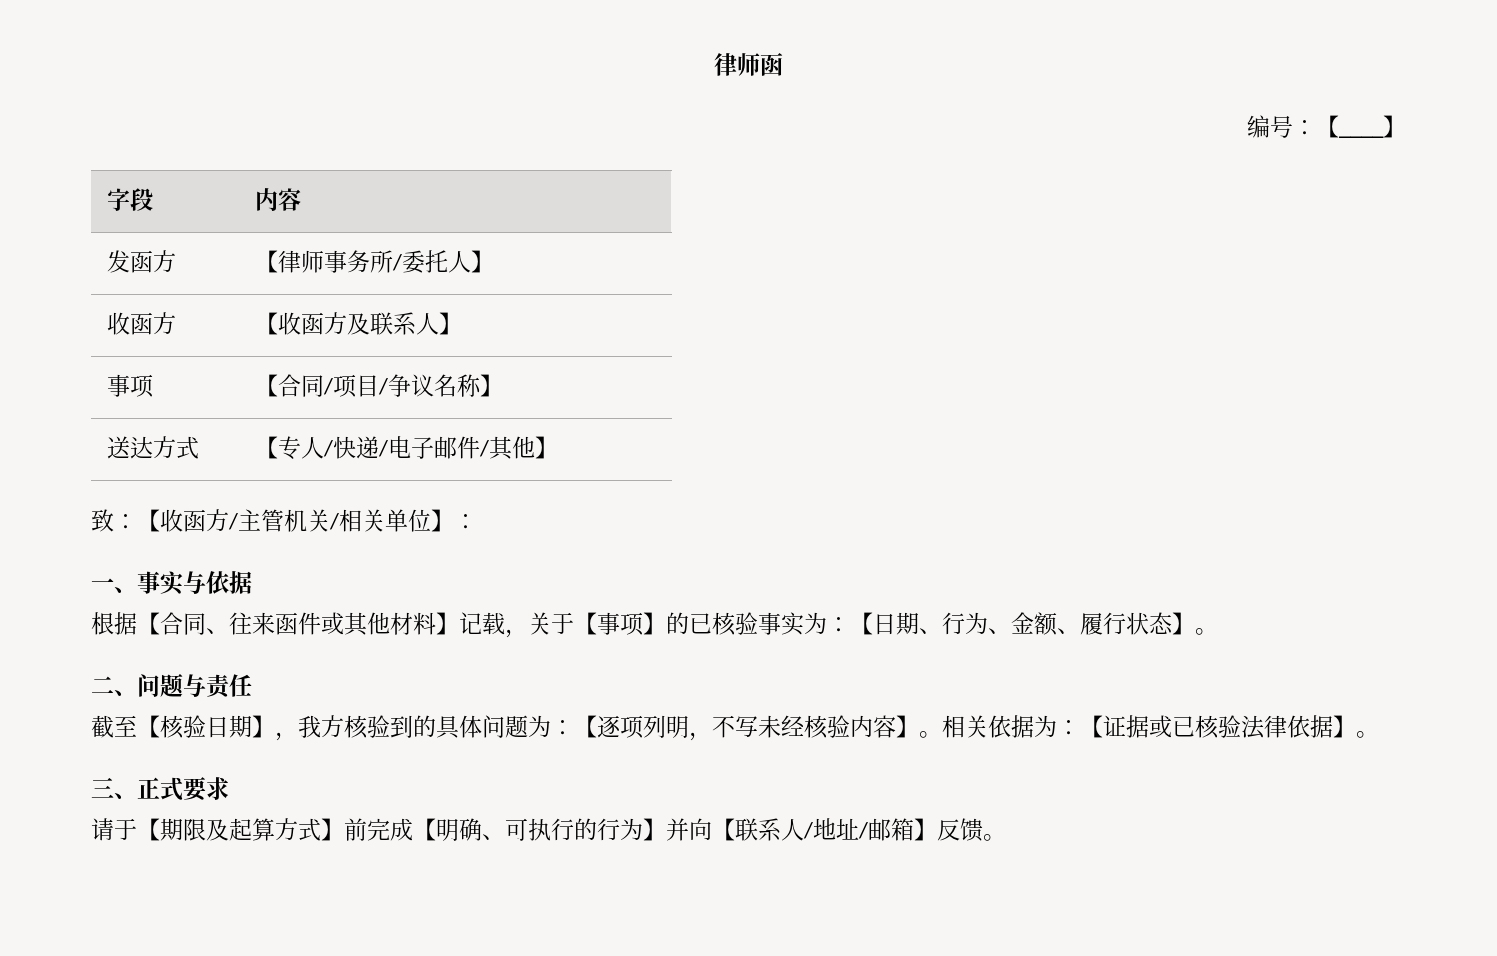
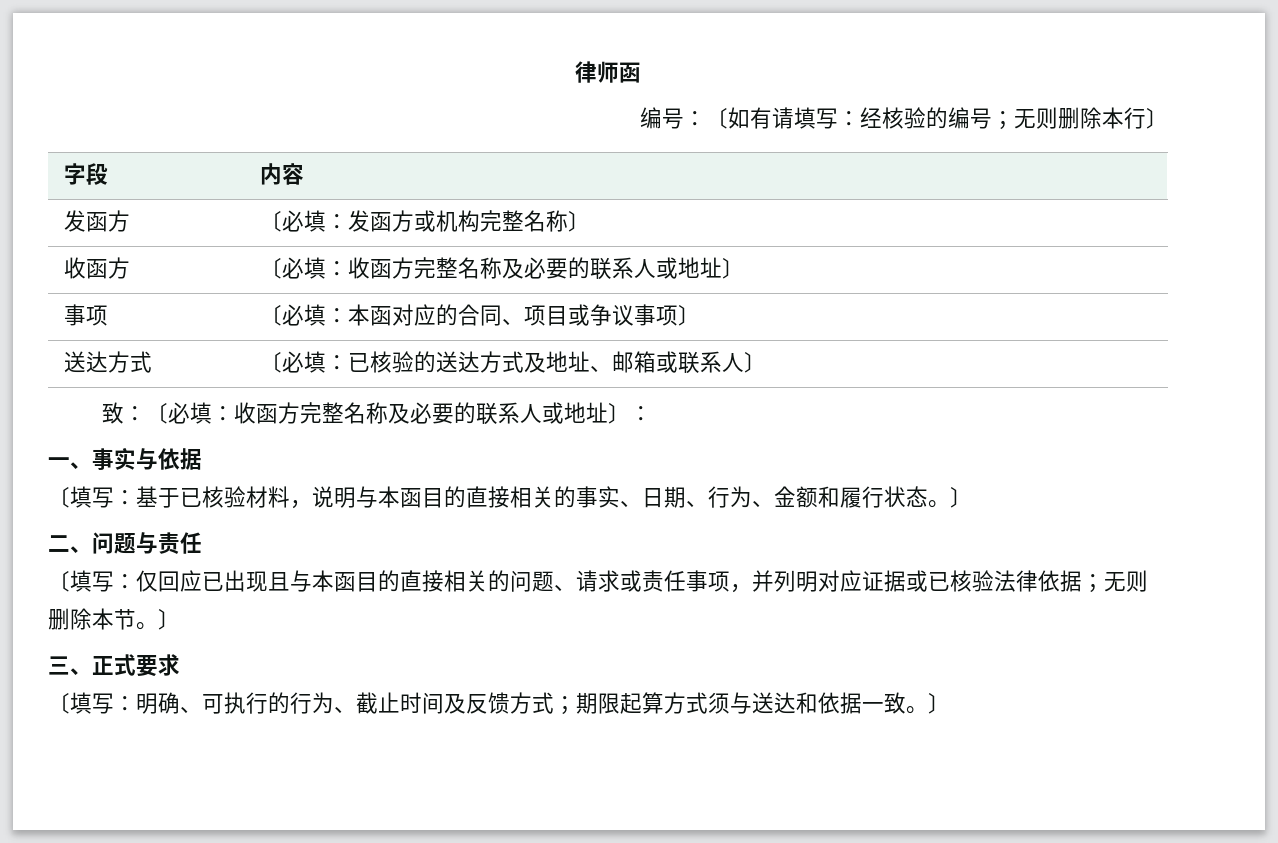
- 编号：【____】
+ 编号：〔如有请填写：经核验的编号；无则删除本行〕
  字段 | 内容
- 发函方 | 【律师事务所/委托人】
- 收函方 | 【收函方及联系人】
- 事项 | 【合同/项目/争议名称】
- 送达方式 | 【专人/快递/电子邮件/其他】
- 致：【收函方/主管机关/相关单位】：
+ 发函方 | 〔必填：发函方或机构完整名称〕
+ 收函方 | 〔必填：收函方完整名称及必要的联系人或地址〕
+ 事项 | 〔必填：本函对应的合同、项目或争议事项〕
+ 送达方式 | 〔必填：已核验的送达方式及地址、邮箱或联系人〕
+ 致：〔必填：收函方完整名称及必要的联系人或地址〕：
  一、事实与依据
- 根据【合同、往来函件或其他材料】记载，关于【事项】的已核验事实为：【日期、行为、金额、履行状态】。
+ 〔填写：基于已核验材料，说明与本函目的直接相关的事实、日期、行为、金额和履行状态。〕
- 截至【核验日期】，我方核验到的具体问题为：【逐项列明，不写未经核验内容】。相关依据为：【证据或已核验法律依据】。
+ 〔填写：仅回应已出现且与本函目的直接相关的问题、请求或责任事项，并列明对应证据或已核验法律依据；无则删除本节。〕
- 请于【期限及起算方式】前完成【明确、可执行的行为】并向【联系人/地址/邮箱】反馈。
+ 〔填写：明确、可执行的行为、截止时间及反馈方式；期限起算方式须与送达和依据一致。〕

